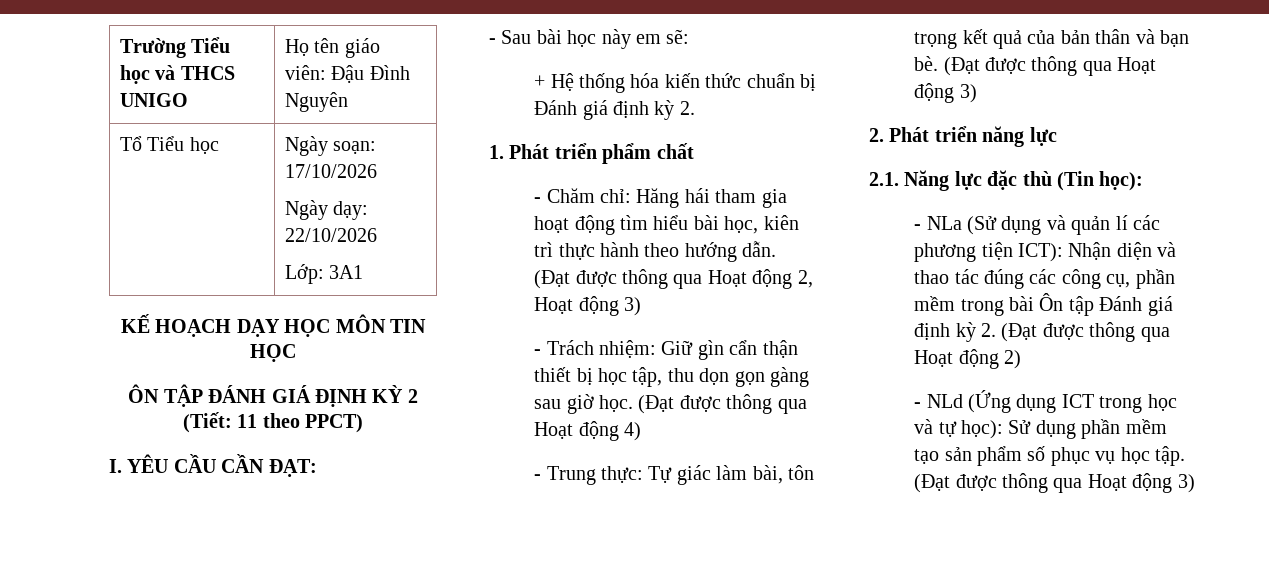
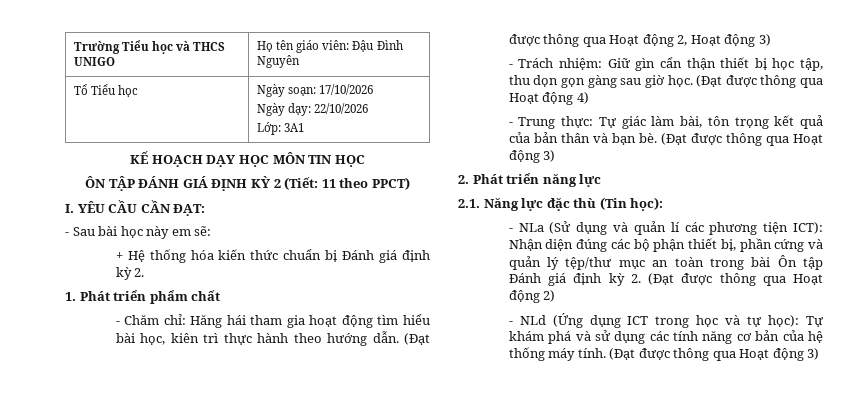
- - NLa (Sử dụng và quản lí các phương tiện ICT): Nhận diện và thao tác đúng các công cụ, phần mềm trong bài Ôn tập Đánh giá định kỳ 2. (Đạt được thông qua Hoạt động 2)
+ - NLa (Sử dụng và quản lí các phương tiện ICT): Nhận diện đúng các bộ phận thiết bị, phần cứng và quản lý tệp/thư mục an toàn trong bài Ôn tập Đánh giá định kỳ 2. (Đạt được thông qua Hoạt động 2)
- - NLd (Ứng dụng ICT trong học và tự học): Sử dụng phần mềm tạo sản phẩm số phục vụ học tập.
+ - NLd (Ứng dụng ICT trong học và tự học): Tự khám phá và sử dụng các tính năng cơ bản của hệ thống máy tính.

